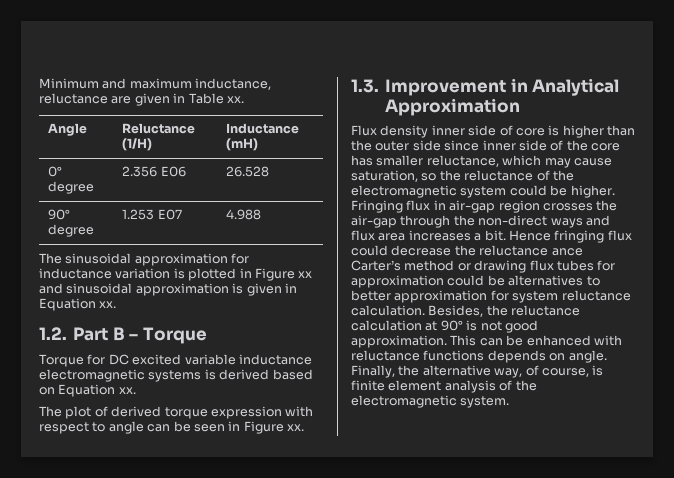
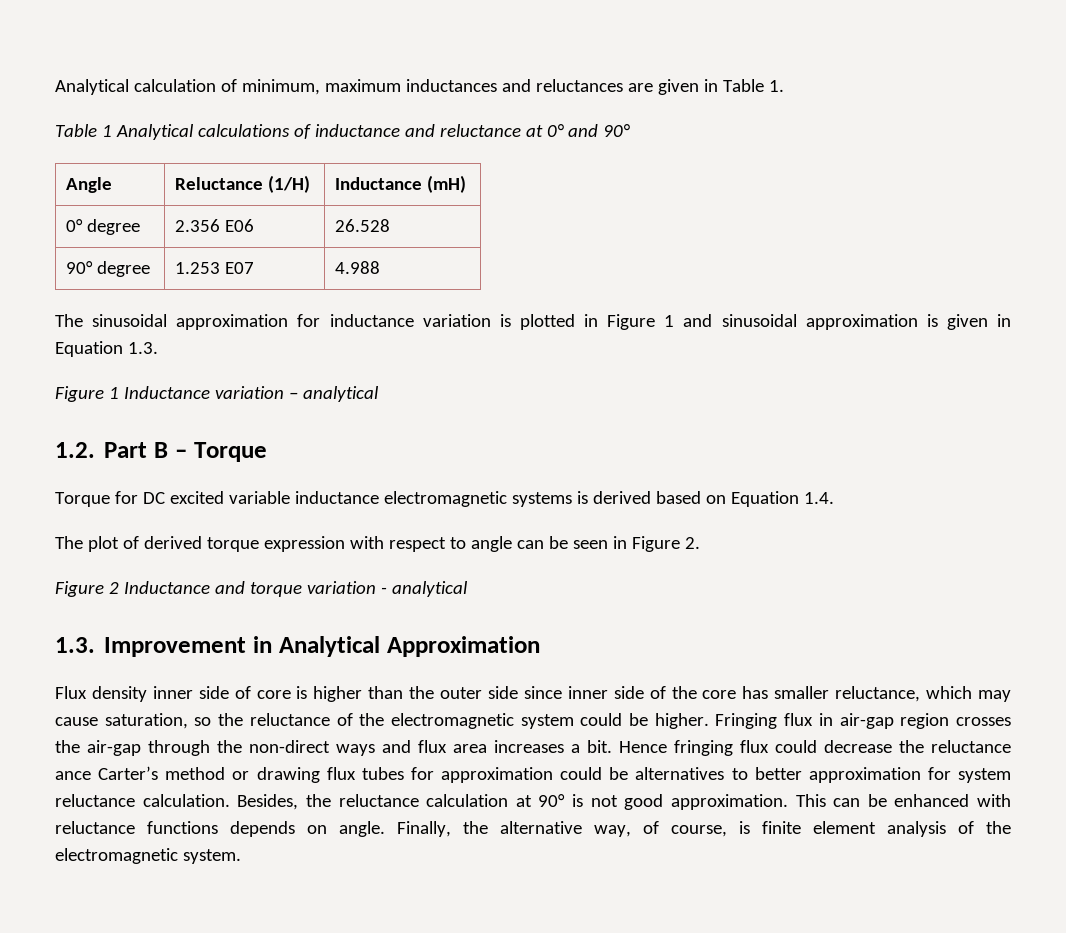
- Minimum and maximum inductance, reluctance are given in Table xx.
+ Analytical calculation of minimum, maximum inductances and reluctances are given in Table 1.
+ Table 1 Analytical calculations of inductance and reluctance at 0° and 90°
- The sinusoidal approximation for inductance variation is plotted in Figure xx and sinusoidal approximation is given in Equation xx.
+ The sinusoidal approximation for inductance variation is plotted in Figure 1 and sinusoidal approximation is given in Equation 1.3.
+ Figure 1 Inductance variation – analytical
- Torque for DC excited variable inductance electromagnetic systems is derived based on Equation xx.
+ Torque for DC excited variable inductance electromagnetic systems is derived based on Equation 1.4.
- The plot of derived torque expression with respect to angle can be seen in Figure xx.
+ The plot of derived torque expression with respect to angle can be seen in Figure 2.
+ Figure 2 Inductance and torque variation - analytical

